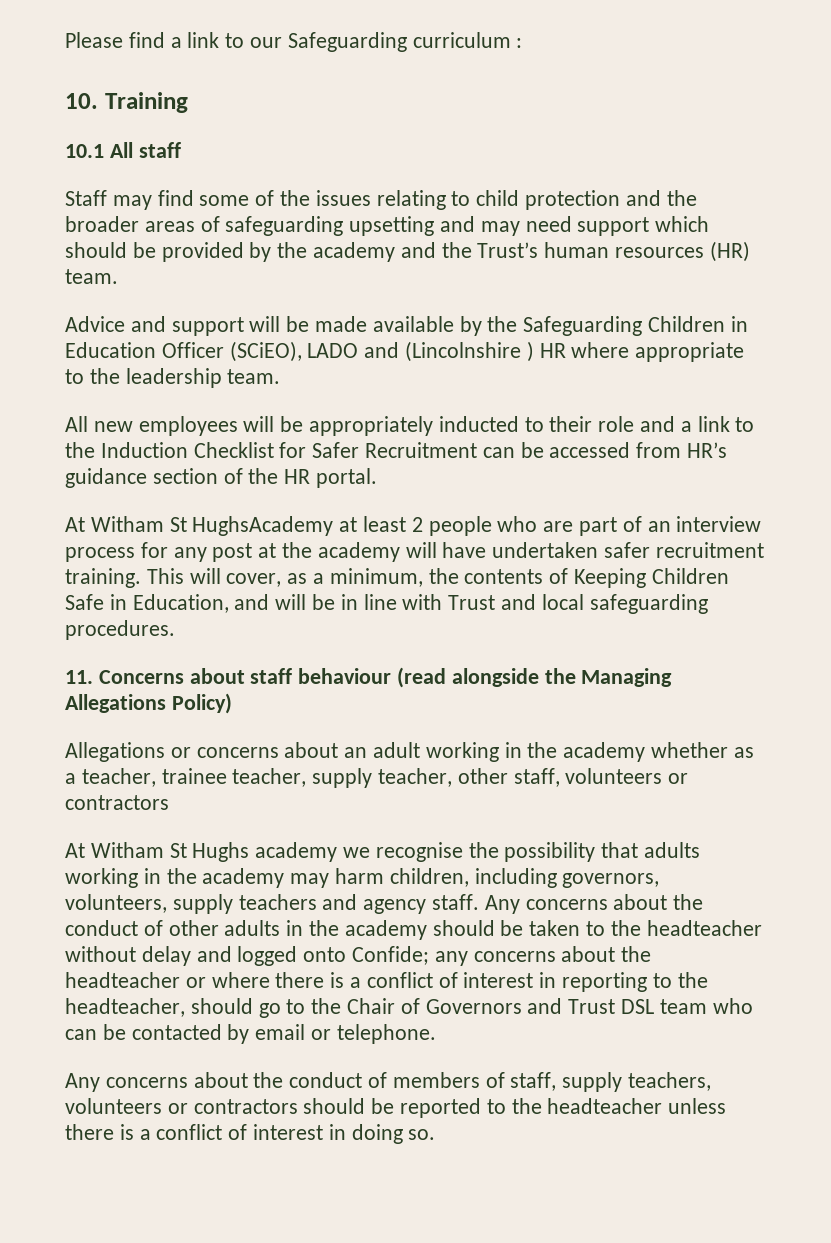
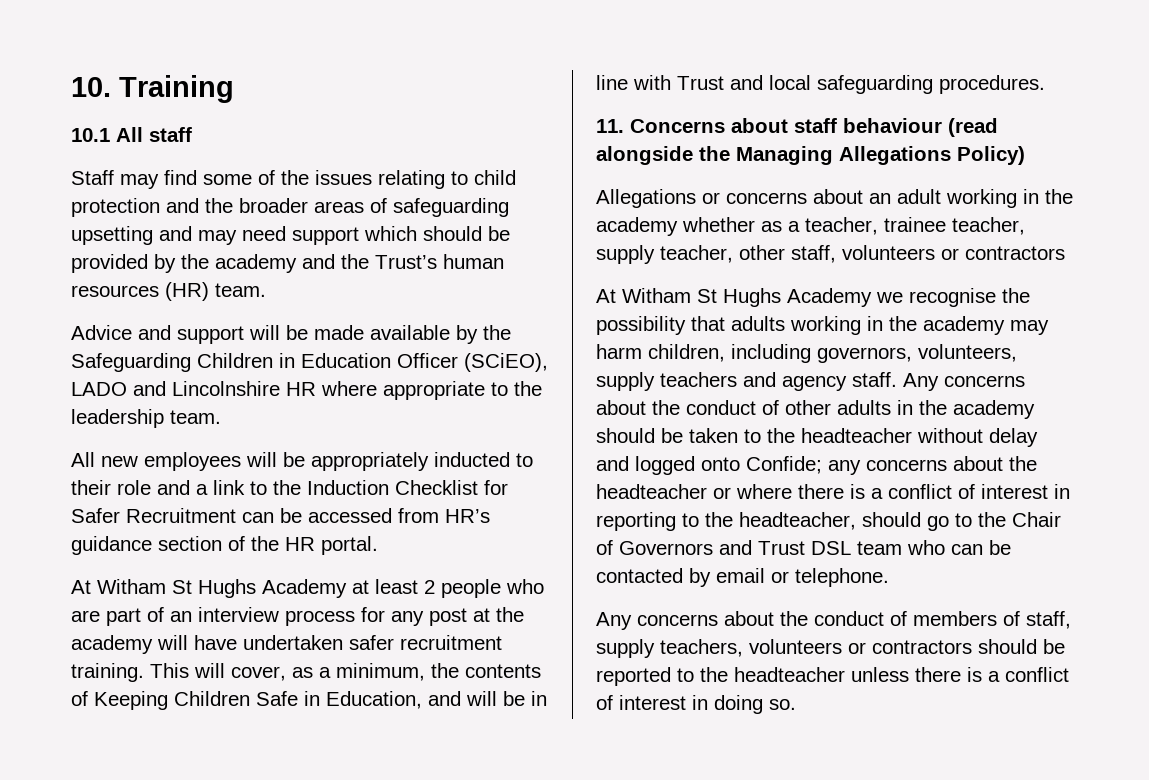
- Please find a link to our Safeguarding curriculum :
- Advice and support will be made available by the Safeguarding Children in Education Officer (SCiEO), LADO and (Lincolnshire ) HR where appropriate to the leadership team.
+ Advice and support will be made available by the Safeguarding Children in Education Officer (SCiEO), LADO and Lincolnshire HR where appropriate to the leadership team.
- At Witham St HughsAcademy at least 2 people who are part of an interview process for any post at the academy will have undertaken safer recruitment training.
+ At Witham St Hughs Academy at least 2 people who are part of an interview process for any post at the academy will have undertaken safer recruitment training.
- At Witham St Hughs academy we recognise the possibility that adults working in the academy may harm children, including governors, volunteers, supply teachers and agency staff.
+ At Witham St Hughs Academy we recognise the possibility that adults working in the academy may harm children, including governors, volunteers, supply teachers and agency staff.

